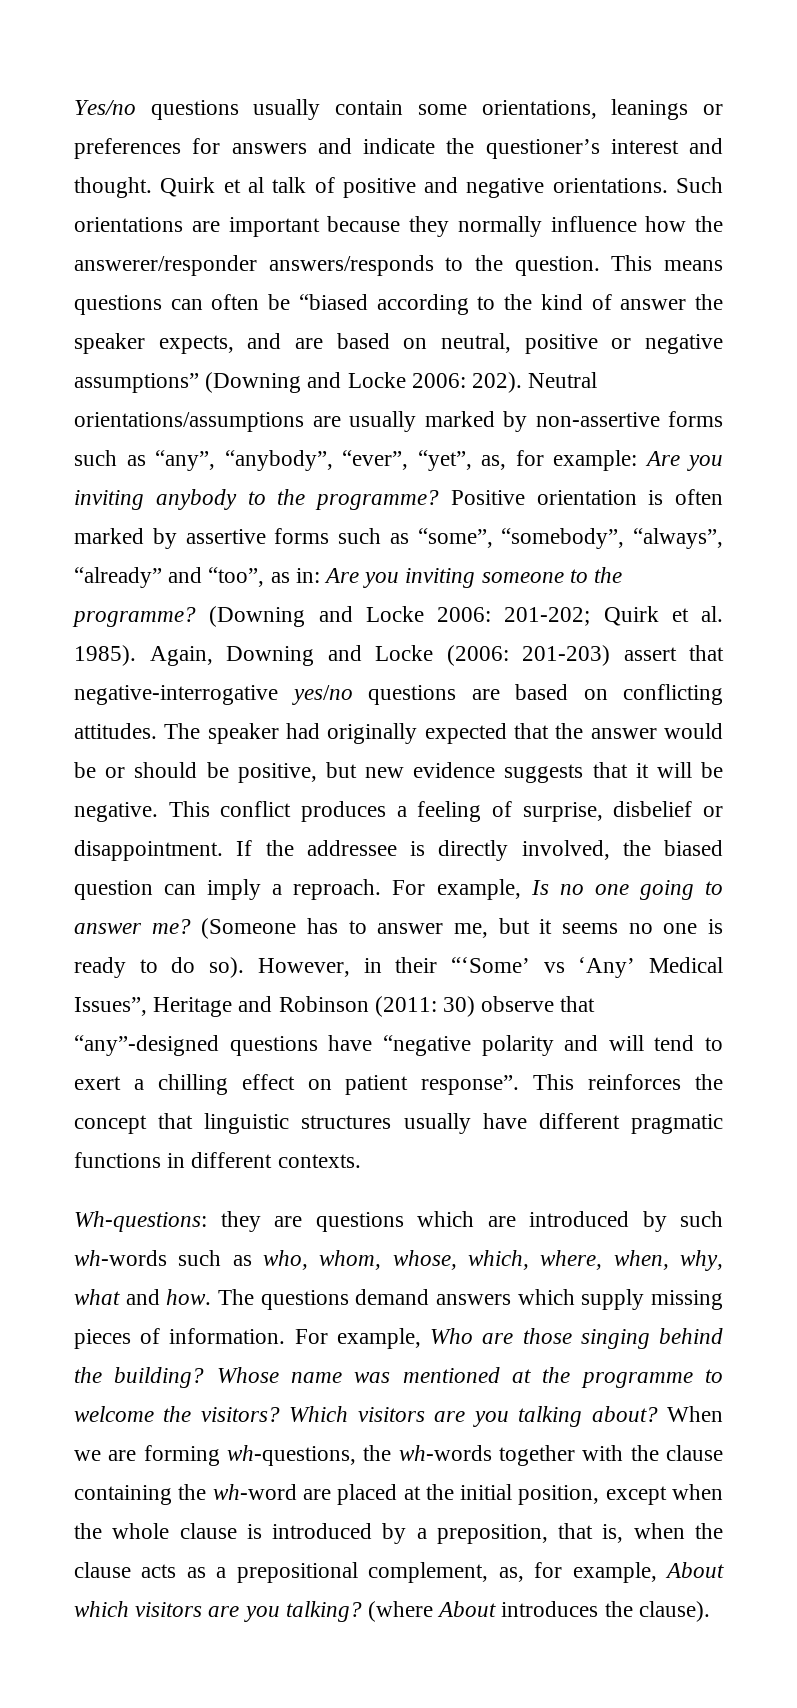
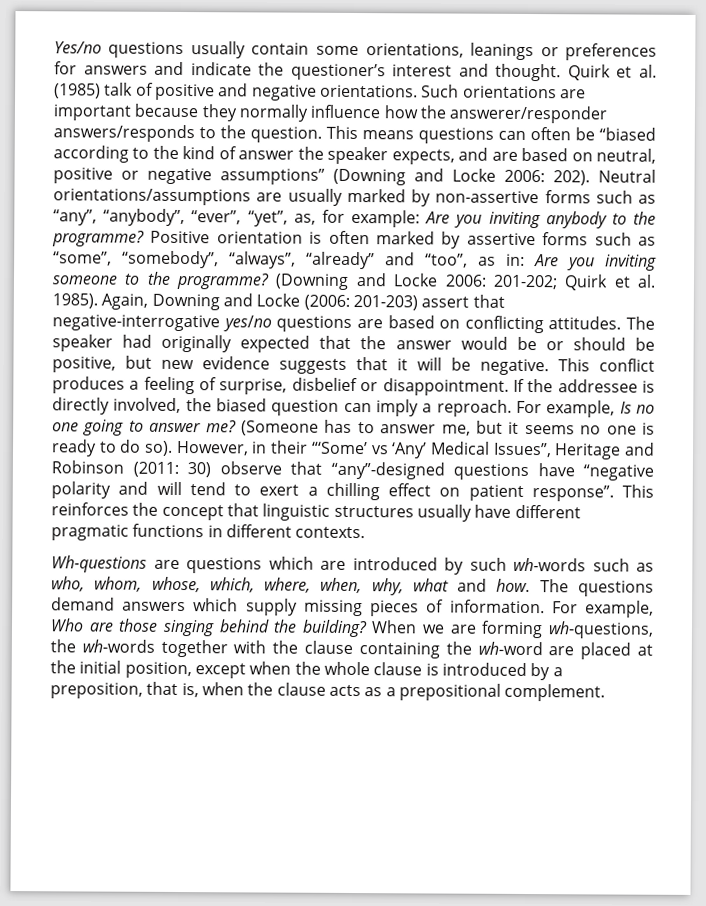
- Quirk et al talk of positive and negative orientations.
+ Quirk et al. (1985) talk of positive and negative orientations.
- Wh-questions: they are questions which are introduced by such wh-words such as who, whom, whose, which, where, when, why, what and how.
+ Wh-questions are questions which are introduced by such wh-words such as who, whom, whose, which, where, when, why, what and how.
- Whose name was mentioned at the programme to welcome the visitors? Which visitors are you talking about?
- When we are forming wh-questions, the wh-words together with the clause containing the wh-word are placed at the initial position, except when the whole clause is introduced by a preposition, that is, when the clause acts as a prepositional complement, as, for example, About which visitors are you talking? (where About introduces the clause).
+ When we are forming wh-questions, the wh-words together with the clause containing the wh-word are placed at the initial position, except when the whole clause is introduced by a preposition, that is, when the clause acts as a prepositional complement.

